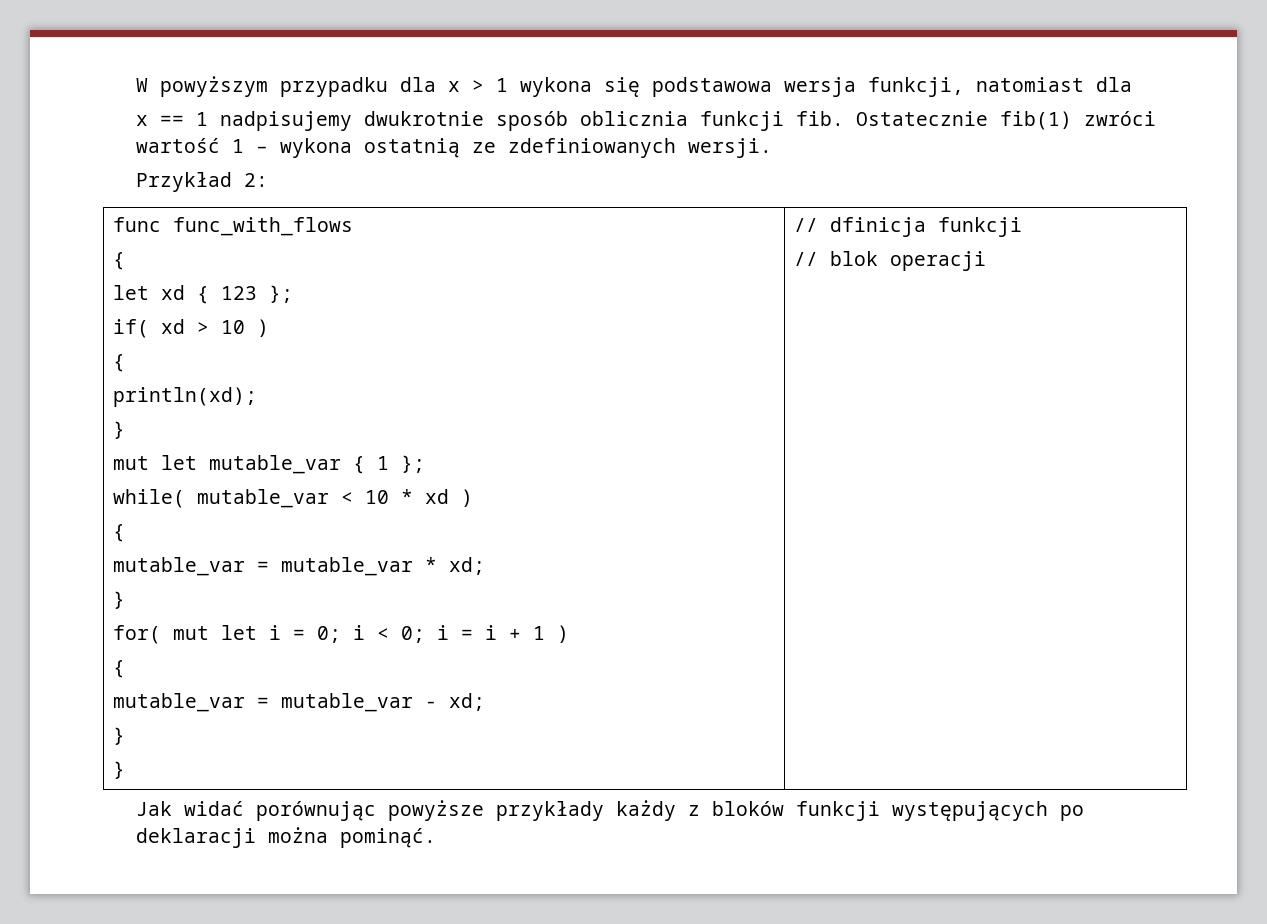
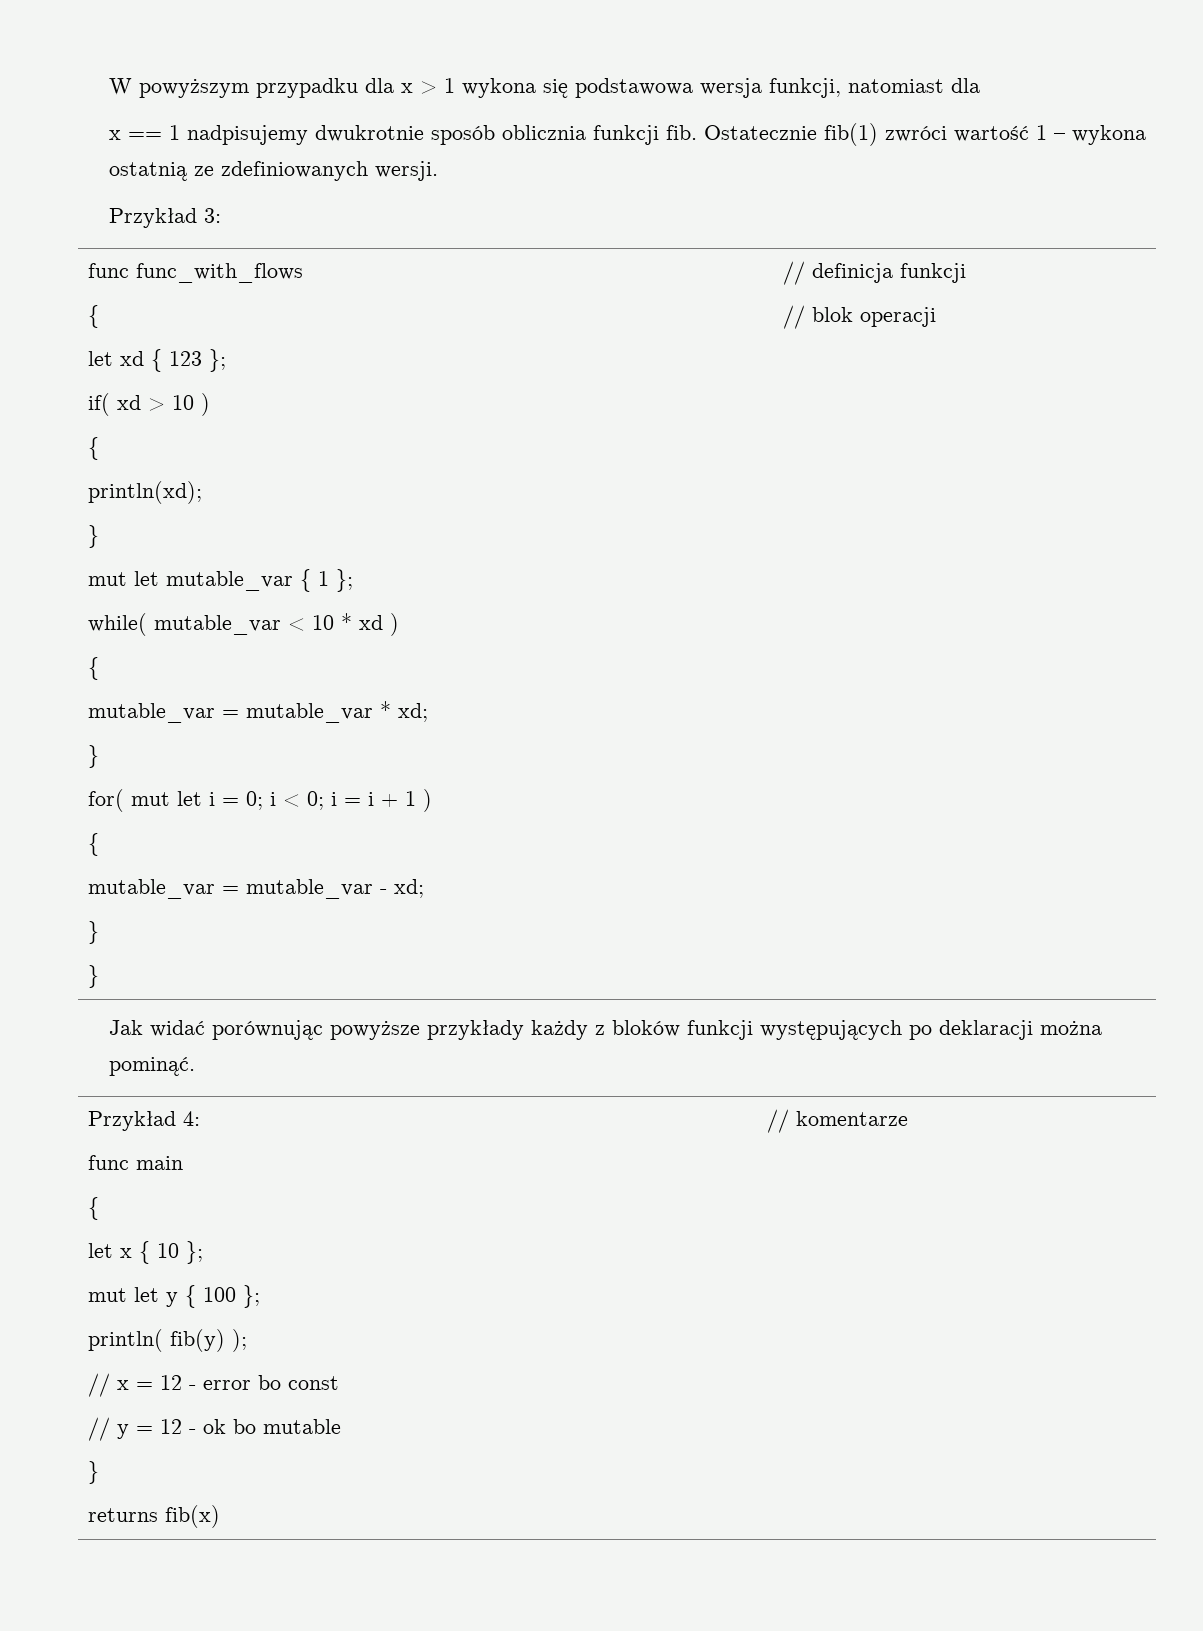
- Przykład 2:
+ Przykład 3:
- // dfinicja funkcji
+ // definicja funkcji
+ Przykład 4:
+ func main
+ {
+ let x { 10 };
+ mut let y { 100 };
+ println( fib(y) );
+ // x = 12 - error bo const
+ // y = 12 - ok bo mutable
+ }
+ returns fib(x) | // komentarze

